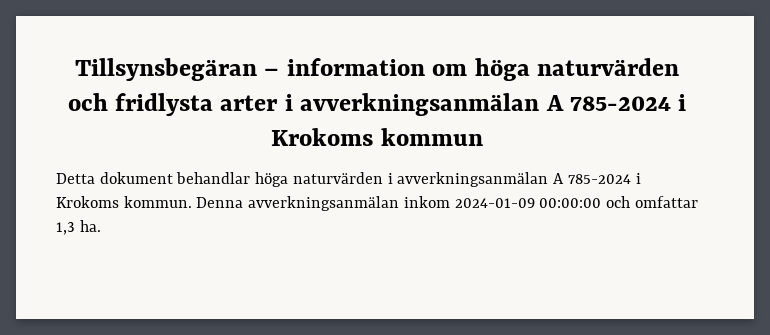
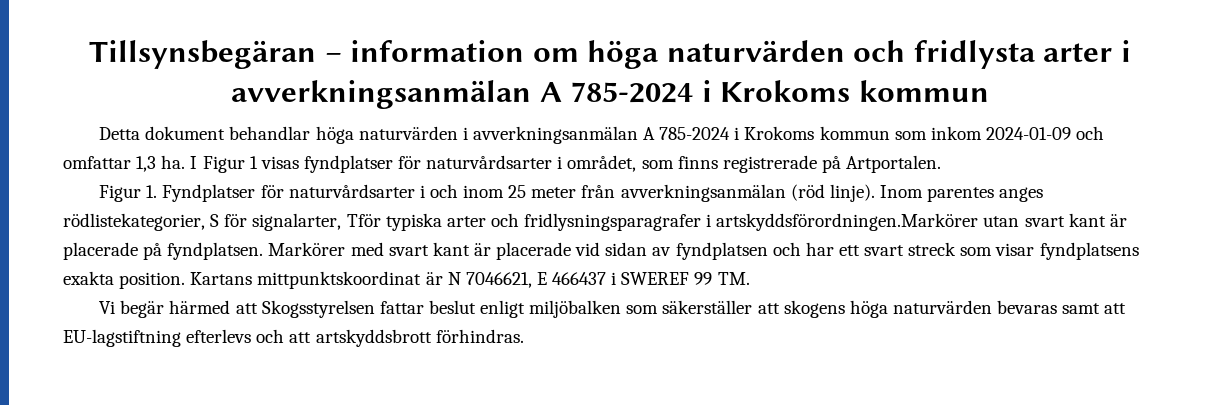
- Detta dokument behandlar höga naturvärden i avverkningsanmälan A 785-2024 i Krokoms kommun. Denna avverkningsanmälan inkom 2024-01-09 00:00:00 och omfattar 1,3 ha.
+ Detta dokument behandlar höga naturvärden i avverkningsanmälan A 785-2024 i Krokoms kommun som inkom 2024-01-09 och omfattar 1,3 ha.
+ I Figur 1 visas fyndplatser för naturvårdsarter i området, som finns registrerade på Artportalen.
+ Figur 1. Fyndplatser för naturvårdsarter i och inom 25 meter från avverkningsanmälan (röd linje). Inom parentes anges rödlistekategorier, S för signalarter, Tför typiska arter och fridlysningsparagrafer i artskyddsförordningen.Markörer utan svart kant är placerade på fyndplatsen. Markörer med svart kant är placerade vid sidan av fyndplatsen och har ett svart streck som visar fyndplatsens exakta position. Kartans mittpunktskoordinat är N 7046621, E 466437 i SWEREF 99 TM.
+ Vi begär härmed att Skogsstyrelsen fattar beslut enligt miljöbalken som säkerställer att skogens höga naturvärden bevaras samt att EU-lagstiftning efterlevs och att artskyddsbrott förhindras.

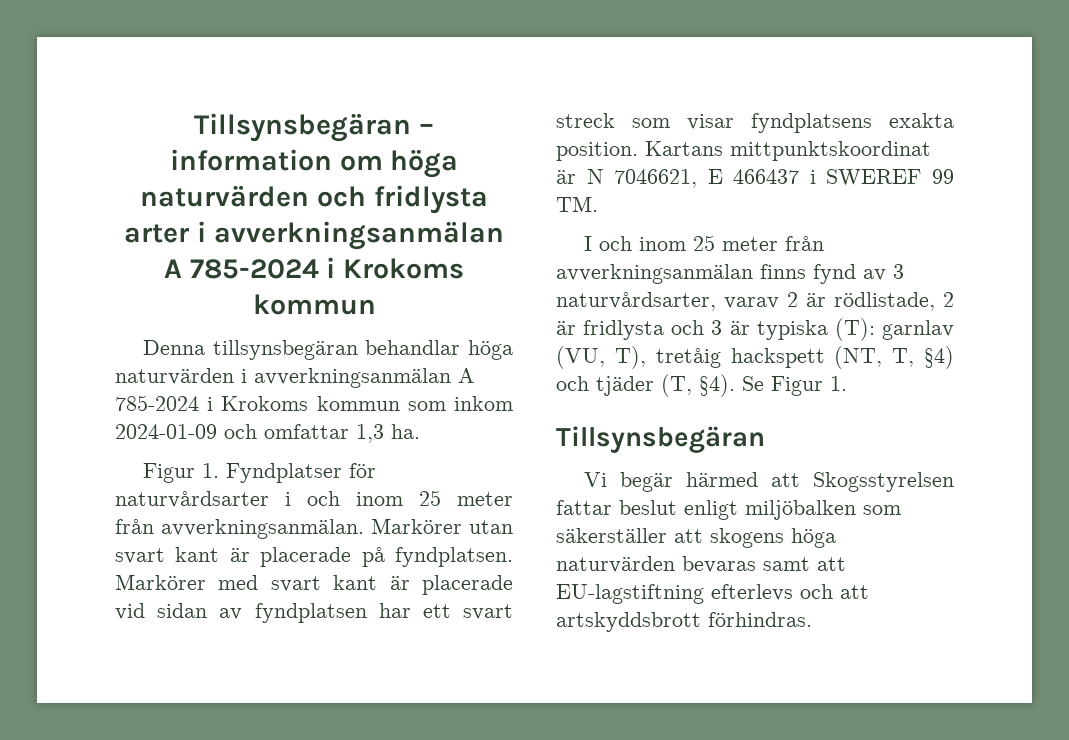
- Detta dokument behandlar höga naturvärden i avverkningsanmälan A 785-2024 i Krokoms kommun som inkom 2024-01-09 och omfattar 1,3 ha. I Figur 1 visas fyndplatser för naturvårdsarter i området, som finns registrerade på Artportalen.
+ Denna tillsynsbegäran behandlar höga naturvärden i avverkningsanmälan A 785-2024 i Krokoms kommun som inkom 2024-01-09 och omfattar 1,3 ha.
- Figur 1. Fyndplatser för naturvårdsarter i och inom 25 meter från avverkningsanmälan (röd linje). Inom parentes anges rödlistekategorier, S för signalarter, Tför typiska arter och fridlysningsparagrafer i artskyddsförordningen.Markörer utan svart kant är placerade på fyndplatsen.
+ Figur 1. Fyndplatser för naturvårdsarter i och inom 25 meter från avverkningsanmälan. Markörer utan svart kant är placerade på fyndplatsen.
- Markörer med svart kant är placerade vid sidan av fyndplatsen och har ett svart streck som visar fyndplatsens exakta position.
+ Markörer med svart kant är placerade vid sidan av fyndplatsen har ett svart streck som visar fyndplatsens exakta position.
+ I och inom 25 meter från avverkningsanmälan finns fynd av 3 naturvårdsarter, varav 2 är rödlistade, 2 är fridlysta och 3 är typiska (T): garnlav (VU, T), tretåig hackspett (NT, T, §4) och tjäder (T, §4). Se Figur 1.
+ Tillsynsbegäran

